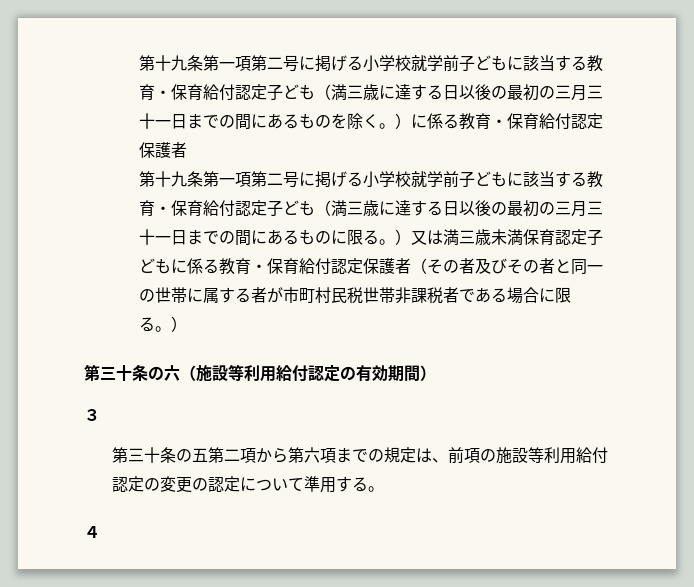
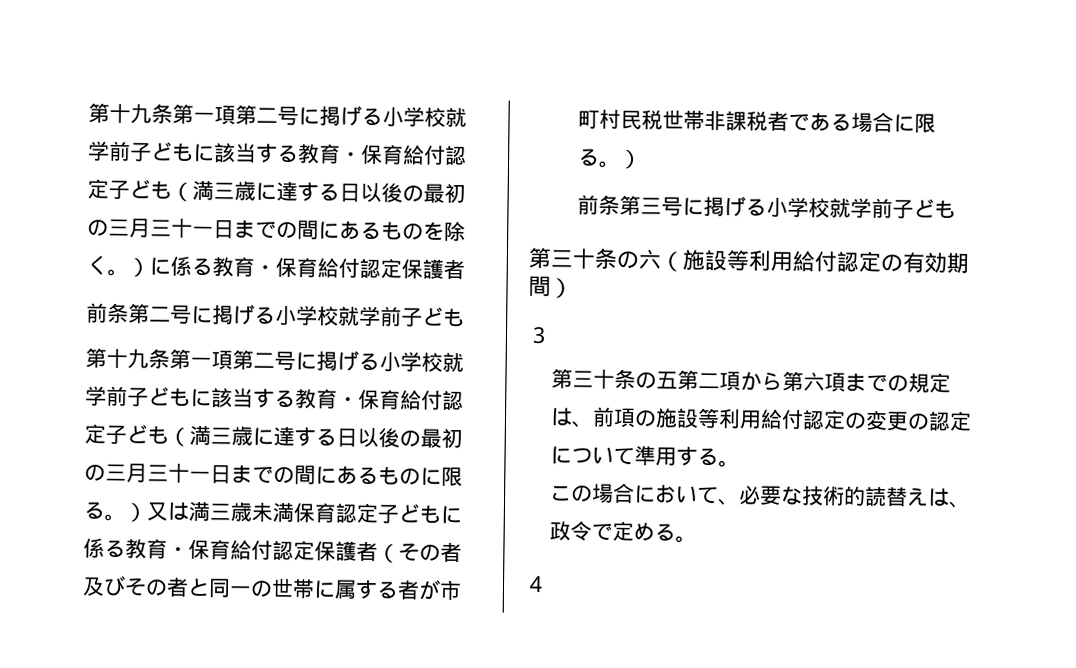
+ 前条第二号に掲げる小学校就学前子ども
+ 前条第三号に掲げる小学校就学前子ども
+ この場合において、必要な技術的読替えは、政令で定める。

